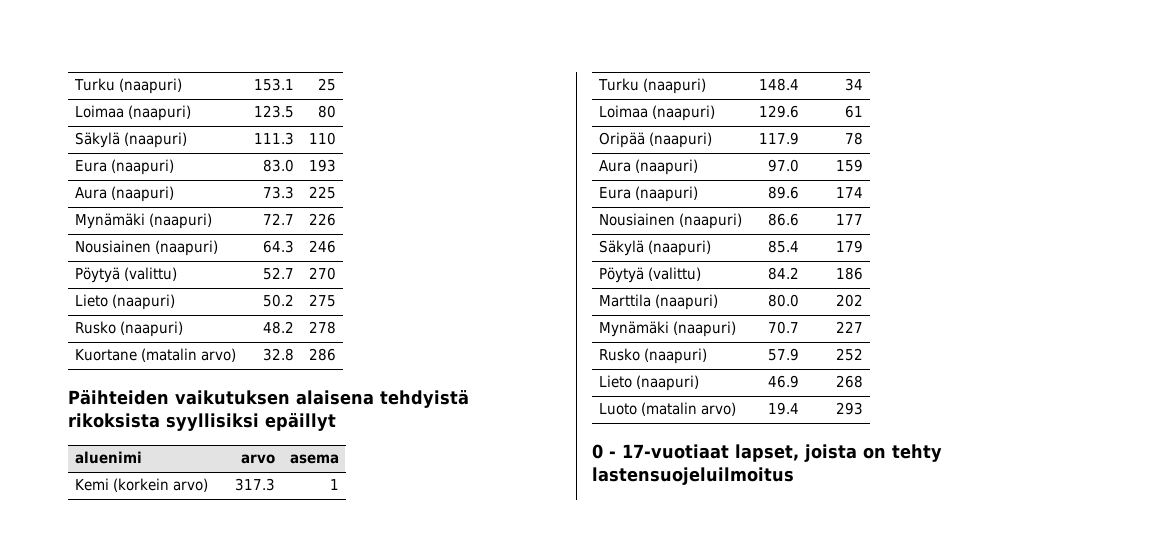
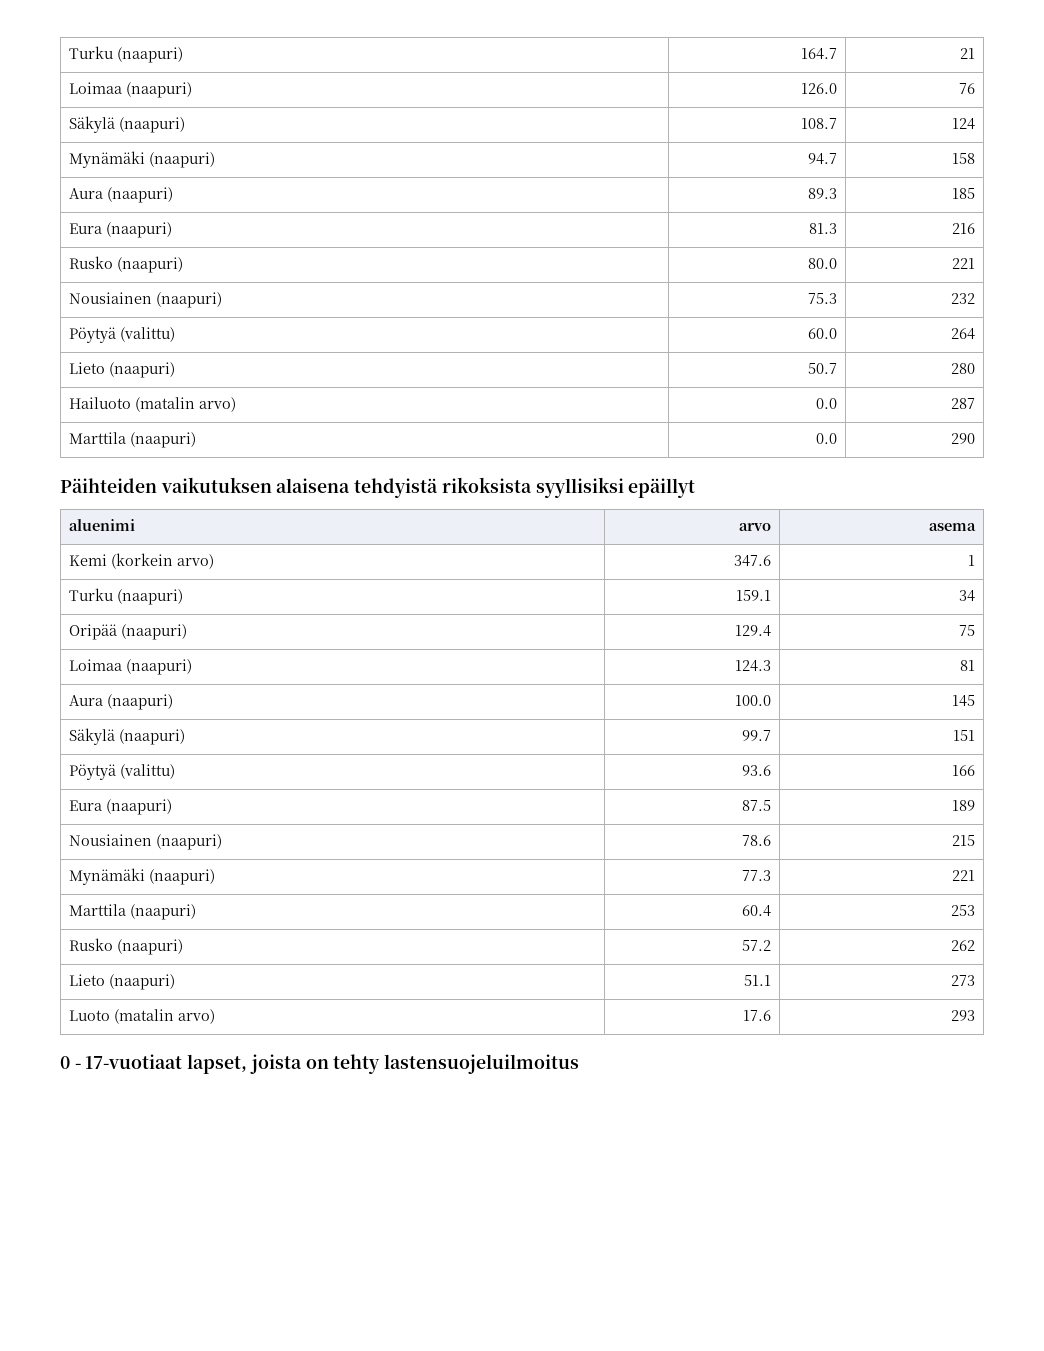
- Turku (naapuri) | 153.1 | 25
- Loimaa (naapuri) | 123.5 | 80
- Säkylä (naapuri) | 111.3 | 110
- Eura (naapuri) | 83.0 | 193
- Aura (naapuri) | 73.3 | 225
- Mynämäki (naapuri) | 72.7 | 226
- Nousiainen (naapuri) | 64.3 | 246
- Pöytyä (valittu) | 52.7 | 270
- Lieto (naapuri) | 50.2 | 275
- Rusko (naapuri) | 48.2 | 278
- Kuortane (matalin arvo) | 32.8 | 286
+ Turku (naapuri) | 164.7 | 21
+ Loimaa (naapuri) | 126.0 | 76
+ Säkylä (naapuri) | 108.7 | 124
+ Mynämäki (naapuri) | 94.7 | 158
+ Aura (naapuri) | 89.3 | 185
+ Eura (naapuri) | 81.3 | 216
+ Rusko (naapuri) | 80.0 | 221
+ Nousiainen (naapuri) | 75.3 | 232
+ Pöytyä (valittu) | 60.0 | 264
+ Lieto (naapuri) | 50.7 | 280
+ Hailuoto (matalin arvo) | 0.0 | 287
+ Marttila (naapuri) | 0.0 | 290
- Kemi (korkein arvo) | 317.3 | 1
+ Kemi (korkein arvo) | 347.6 | 1
- Turku (naapuri) | 148.4 | 34
+ Turku (naapuri) | 159.1 | 34
- Loimaa (naapuri) | 129.6 | 61
- Oripää (naapuri) | 117.9 | 78
- Aura (naapuri) | 97.0 | 159
- Eura (naapuri) | 89.6 | 174
- Nousiainen (naapuri) | 86.6 | 177
- Säkylä (naapuri) | 85.4 | 179
- Pöytyä (valittu) | 84.2 | 186
- Marttila (naapuri) | 80.0 | 202
- Mynämäki (naapuri) | 70.7 | 227
- Rusko (naapuri) | 57.9 | 252
- Lieto (naapuri) | 46.9 | 268
+ Oripää (naapuri) | 129.4 | 75
+ Loimaa (naapuri) | 124.3 | 81
+ Aura (naapuri) | 100.0 | 145
+ Säkylä (naapuri) | 99.7 | 151
+ Pöytyä (valittu) | 93.6 | 166
+ Eura (naapuri) | 87.5 | 189
+ Nousiainen (naapuri) | 78.6 | 215
+ Mynämäki (naapuri) | 77.3 | 221
+ Marttila (naapuri) | 60.4 | 253
+ Rusko (naapuri) | 57.2 | 262
+ Lieto (naapuri) | 51.1 | 273
- Luoto (matalin arvo) | 19.4 | 293
+ Luoto (matalin arvo) | 17.6 | 293

